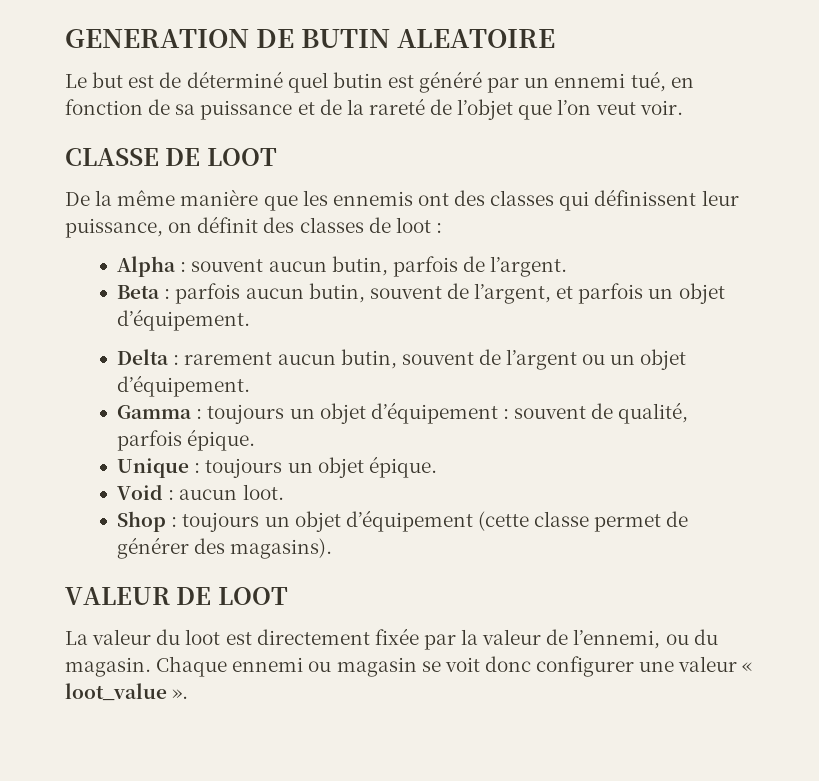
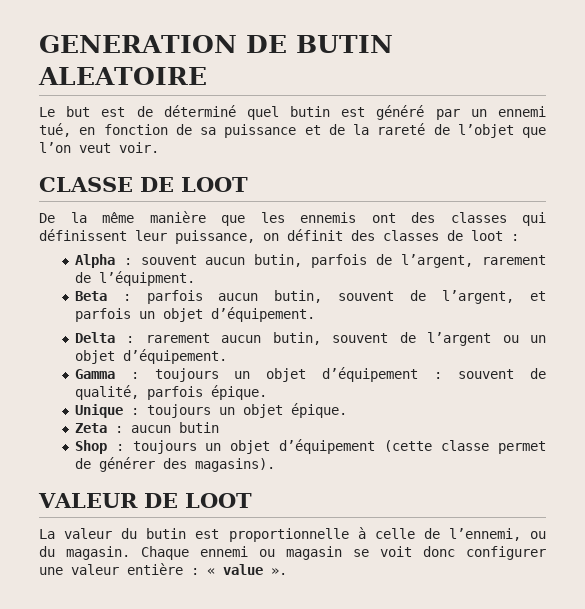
- Alpha : souvent aucun butin, parfois de l’argent.
+ Alpha : souvent aucun butin, parfois de l’argent, rarement de l’équipment.
- Void : aucun loot.
+ Zeta : aucun butin
- La valeur du loot est directement fixée par la valeur de l’ennemi, ou du magasin.
+ La valeur du butin est proportionnelle à celle de l’ennemi, ou du magasin.
- Chaque ennemi ou magasin se voit donc configurer une valeur « loot_value ».
+ Chaque ennemi ou magasin se voit donc configurer une valeur entière : « value ».

